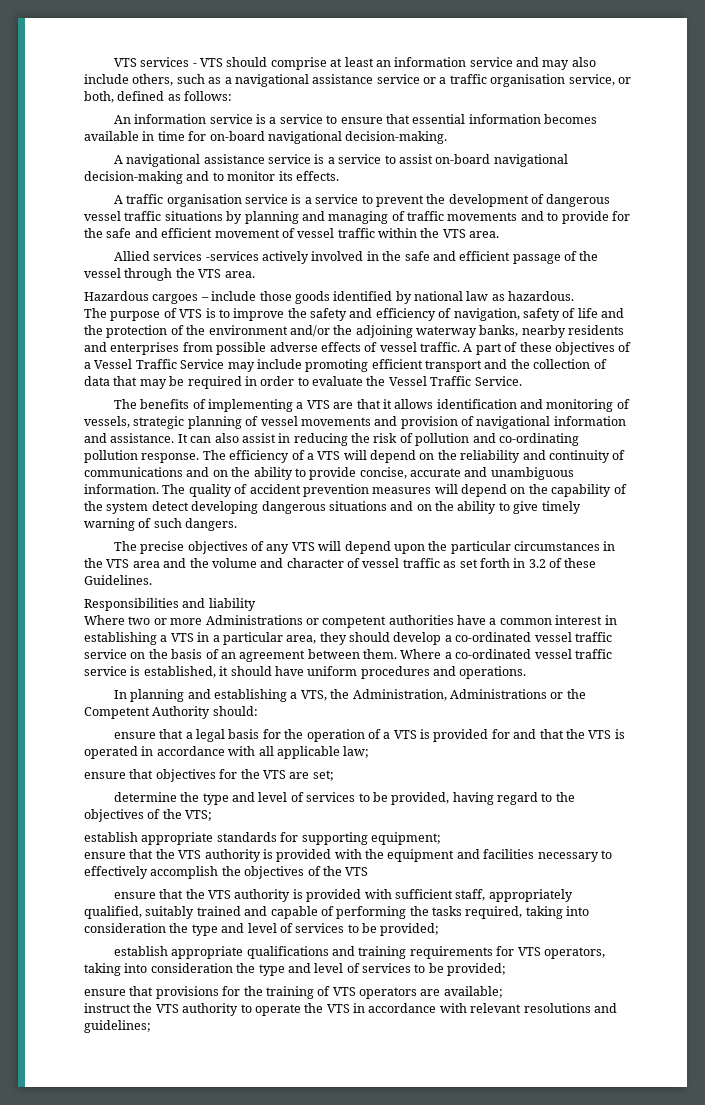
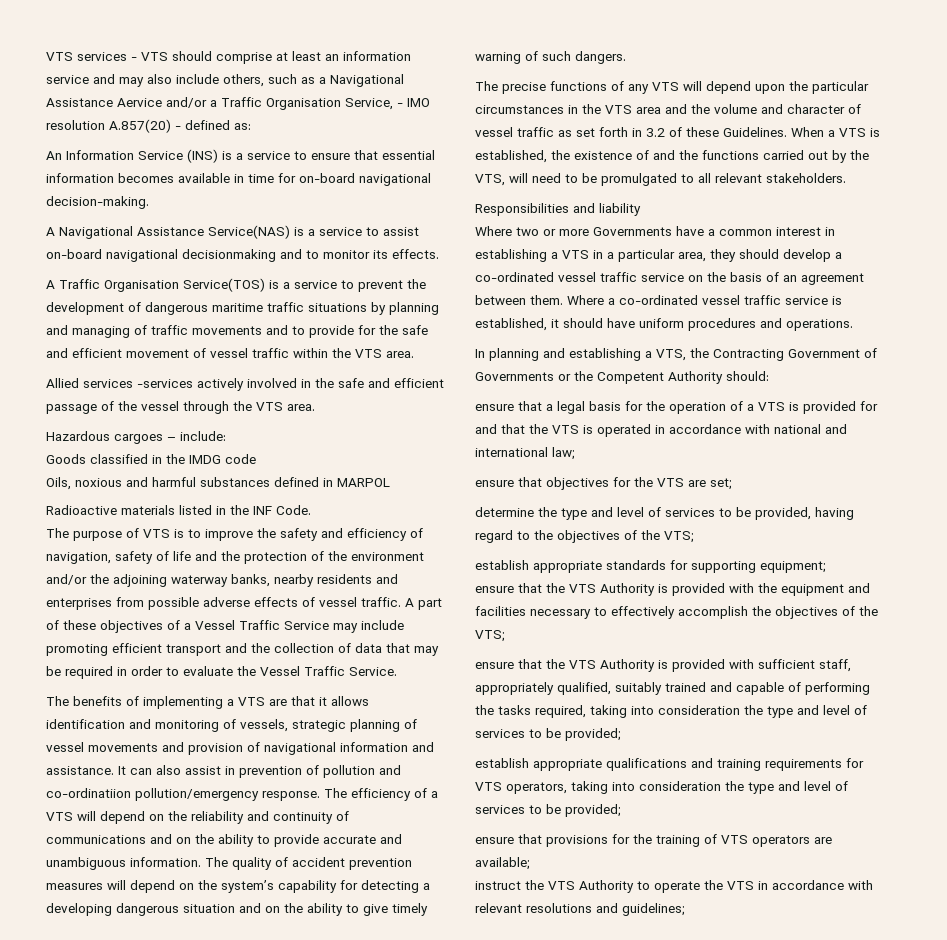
- VTS services - VTS should comprise at least an information service and may also include others, such as a navigational assistance service or a traffic organisation service, or both, defined as follows:
- An information service is a service to ensure that essential information becomes available in time for on-board navigational decision-making.
+ VTS services - VTS should comprise at least an information service and may also include others, such as a Navigational Assistance Aervice and/or a Traffic Organisation Service, - IMO resolution A.857(20) - defined as:
+ An Information Service (INS) is a service to ensure that essential information becomes available in time for on-board navigational decision-making.
- A navigational assistance service is a service to assist on-board navigational decision-making and to monitor its effects.
+ A Navigational Assistance Service(NAS) is a service to assist on-board navigational decisionmaking and to monitor its effects.
- A traffic organisation service is a service to prevent the development of dangerous vessel traffic situations by planning and managing of traffic movements and to provide for the safe and efficient movement of vessel traffic within the VTS area.
+ A Traffic Organisation Service(TOS) is a service to prevent the development of dangerous maritime traffic situations by planning and managing of traffic movements and to provide for the safe and efficient movement of vessel traffic within the VTS area.
- Hazardous cargoes – include those goods identified by national law as hazardous.
+ Hazardous cargoes – include:
+ Goods classified in the IMDG code
+ Oils, noxious and harmful substances defined in MARPOL
+ Radioactive materials listed in the INF Code.
- It can also assist in reducing the risk of pollution and co-ordinating pollution response.
+ It can also assist in prevention of pollution and co-ordinatiion pollution/emergency response.
- The efficiency of a VTS will depend on the reliability and continuity of communications and on the ability to provide concise, accurate and unambiguous information.
+ The efficiency of a VTS will depend on the reliability and continuity of communications and on the ability to provide accurate and unambiguous information.
- The quality of accident prevention measures will depend on the capability of the system detect developing dangerous situations and on the ability to give timely warning of such dangers.
+ The quality of accident prevention measures will depend on the system’s capability for detecting a developing dangerous situation and on the ability to give timely warning of such dangers.
- The precise objectives of any VTS will depend upon the particular circumstances in the VTS area and the volume and character of vessel traffic as set forth in 3.2 of these Guidelines.
+ The precise functions of any VTS will depend upon the particular circumstances in the VTS area and the volume and character of vessel traffic as set forth in 3.2 of these Guidelines. When a VTS is established, the existence of and the functions carried out by the VTS, will need to be promulgated to all relevant stakeholders.
- Where two or more Administrations or competent authorities have a common interest in establishing a VTS in a particular area, they should develop a co-ordinated vessel traffic service on the basis of an agreement between them.
+ Where two or more Governments have a common interest in establishing a VTS in a particular area, they should develop a co-ordinated vessel traffic service on the basis of an agreement between them.
- In planning and establishing a VTS, the Administration, Administrations or the Competent Authority should:
+ In planning and establishing a VTS, the Contracting Government of Governments or the Competent Authority should:
- ensure that a legal basis for the operation of a VTS is provided for and that the VTS is operated in accordance with all applicable law;
+ ensure that a legal basis for the operation of a VTS is provided for and that the VTS is operated in accordance with national and international law;
- ensure that the VTS authority is provided with the equipment and facilities necessary to effectively accomplish the objectives of the VTS
- ensure that the VTS authority is provided with sufficient staff, appropriately qualified, suitably trained and capable of performing the tasks required, taking into consideration the type and level of services to be provided;
+ ensure that the VTS Authority is provided with the equipment and facilities necessary to effectively accomplish the objectives of the VTS;
+ ensure that the VTS Authority is provided with sufficient staff, appropriately qualified, suitably trained and capable of performing the tasks required, taking into consideration the type and level of services to be provided;
- instruct the VTS authority to operate the VTS in accordance with relevant resolutions and guidelines;
+ instruct the VTS Authority to operate the VTS in accordance with relevant resolutions and guidelines;

